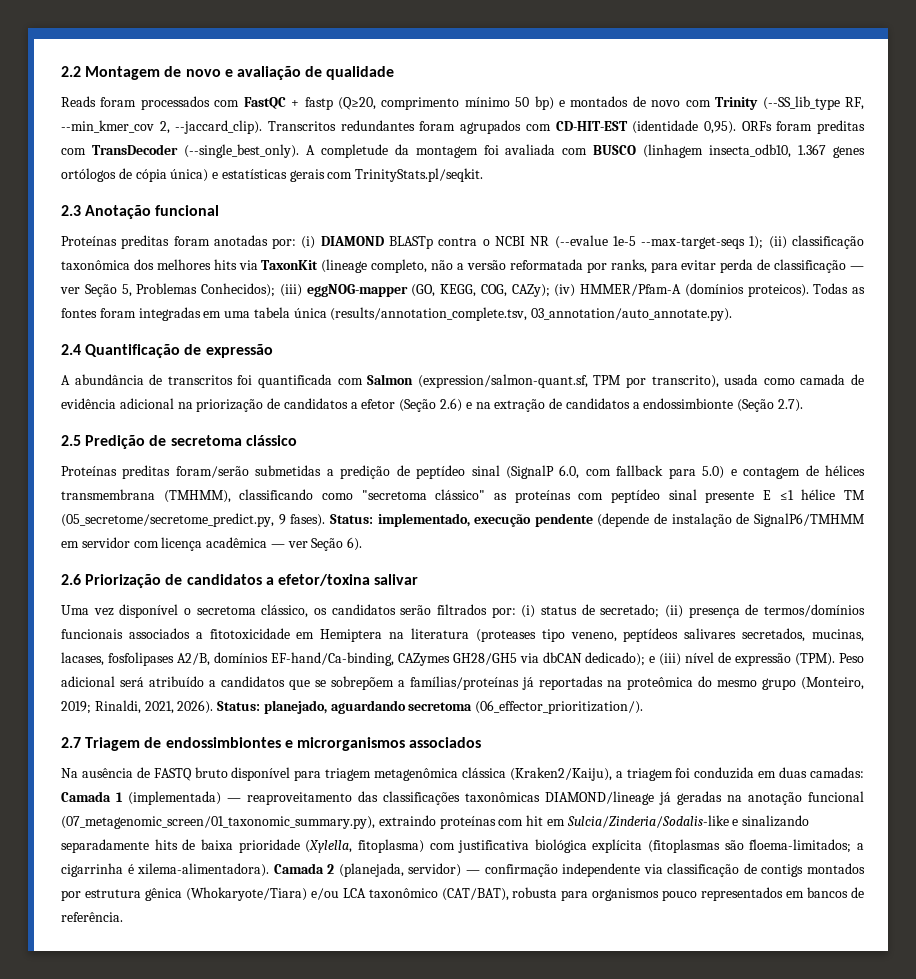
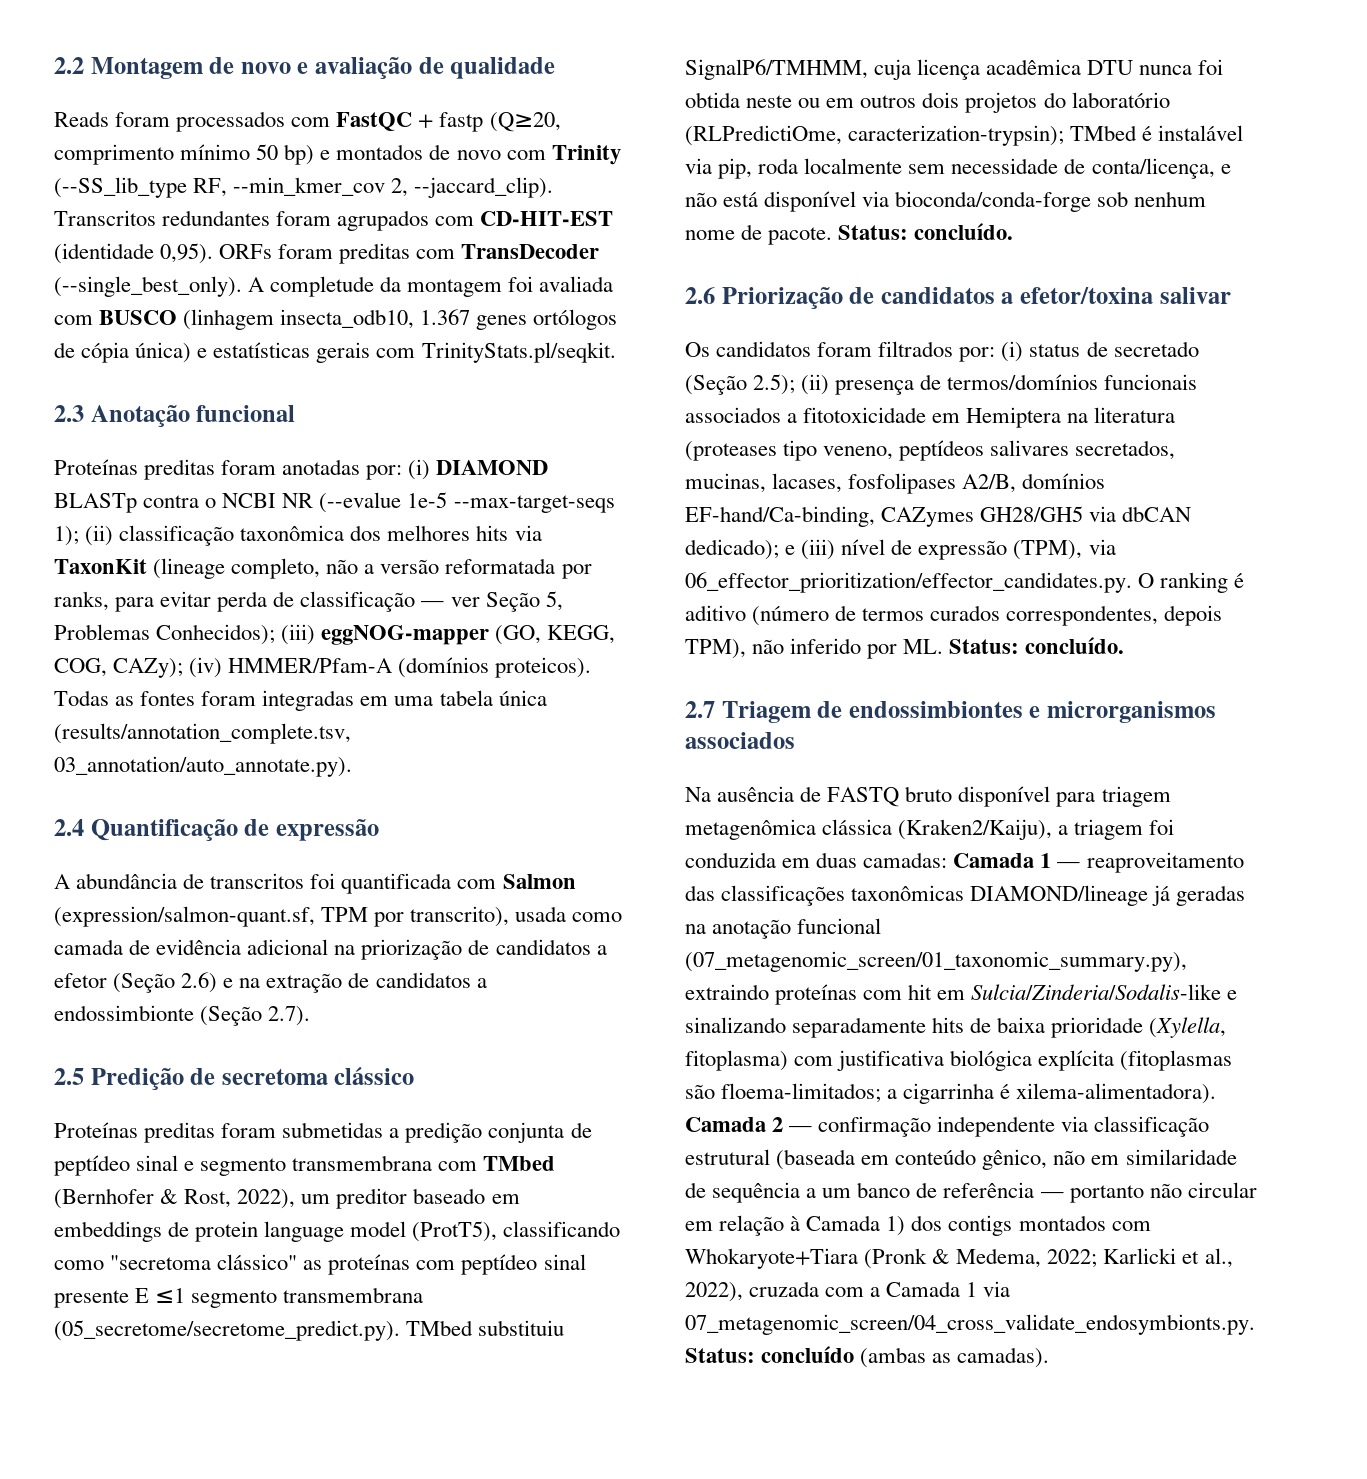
- Proteínas preditas foram/serão submetidas a predição de peptídeo sinal (SignalP 6.0, com fallback para 5.0) e contagem de hélices transmembrana (TMHMM), classificando como "secretoma clássico" as proteínas com peptídeo sinal presente E ≤1 hélice TM (05_secretome/secretome_predict.py, 9 fases). Status: implementado, execução pendente (depende de instalação de SignalP6/TMHMM em servidor com licença acadêmica — ver Seção 6).
+ Proteínas preditas foram submetidas a predição conjunta de peptídeo sinal e segmento transmembrana com TMbed (Bernhofer & Rost, 2022), um preditor baseado em embeddings de protein language model (ProtT5), classificando como "secretoma clássico" as proteínas com peptídeo sinal presente E ≤1 segmento transmembrana (05_secretome/secretome_predict.py). TMbed substituiu SignalP6/TMHMM, cuja licença acadêmica DTU nunca foi obtida neste ou em outros dois projetos do laboratório (RLPredictiOme, caracterization-trypsin); TMbed é instalável via pip, roda localmente sem necessidade de conta/licença, e não está disponível via bioconda/conda-forge sob nenhum nome de pacote. Status: concluído.
- Uma vez disponível o secretoma clássico, os candidatos serão filtrados por: (i) status de secretado; (ii) presença de termos/domínios funcionais associados a fitotoxicidade em Hemiptera na literatura (proteases tipo veneno, peptídeos salivares secretados, mucinas, lacases, fosfolipases A2/B, domínios EF-hand/Ca-binding, CAZymes GH28/GH5 via dbCAN dedicado); e (iii) nível de expressão (TPM). Peso adicional será atribuído a candidatos que se sobrepõem a famílias/proteínas já reportadas na proteômica do mesmo grupo (Monteiro, 2019; Rinaldi, 2021, 2026). Status: planejado, aguardando secretoma (06_effector_prioritization/).
+ Os candidatos foram filtrados por: (i) status de secretado (Seção 2.5); (ii) presença de termos/domínios funcionais associados a fitotoxicidade em Hemiptera na literatura (proteases tipo veneno, peptídeos salivares secretados, mucinas, lacases, fosfolipases A2/B, domínios EF-hand/Ca-binding, CAZymes GH28/GH5 via dbCAN dedicado); e (iii) nível de expressão (TPM), via 06_effector_prioritization/effector_candidates.py. O ranking é aditivo (número de termos curados correspondentes, depois TPM), não inferido por ML. Status: concluído.
- Na ausência de FASTQ bruto disponível para triagem metagenômica clássica (Kraken2/Kaiju), a triagem foi conduzida em duas camadas: Camada 1 (implementada) — reaproveitamento das classificações taxonômicas DIAMOND/lineage já geradas na anotação funcional (07_metagenomic_screen/01_taxonomic_summary.py), extraindo proteínas com hit em Sulcia/Zinderia/Sodalis-like e sinalizando separadamente hits de baixa prioridade (Xylella, fitoplasma) com justificativa biológica explícita (fitoplasmas são floema-limitados; a cigarrinha é xilema-alimentadora).
+ Na ausência de FASTQ bruto disponível para triagem metagenômica clássica (Kraken2/Kaiju), a triagem foi conduzida em duas camadas: Camada 1 — reaproveitamento das classificações taxonômicas DIAMOND/lineage já geradas na anotação funcional (07_metagenomic_screen/01_taxonomic_summary.py), extraindo proteínas com hit em Sulcia/Zinderia/Sodalis-like e sinalizando separadamente hits de baixa prioridade (Xylella, fitoplasma) com justificativa biológica explícita (fitoplasmas são floema-limitados; a cigarrinha é xilema-alimentadora).
- Camada 2 (planejada, servidor) — confirmação independente via classificação de contigs montados por estrutura gênica (Whokaryote/Tiara) e/ou LCA taxonômico (CAT/BAT), robusta para organismos pouco representados em bancos de referência.
+ Camada 2 — confirmação independente via classificação estrutural (baseada em conteúdo gênico, não em similaridade de sequência a um banco de referência — portanto não circular em relação à Camada 1) dos contigs montados com Whokaryote+Tiara (Pronk & Medema, 2022; Karlicki et al., 2022), cruzada com a Camada 1 via 07_metagenomic_screen/04_cross_validate_endosymbionts.py. Status: concluído (ambas as camadas).

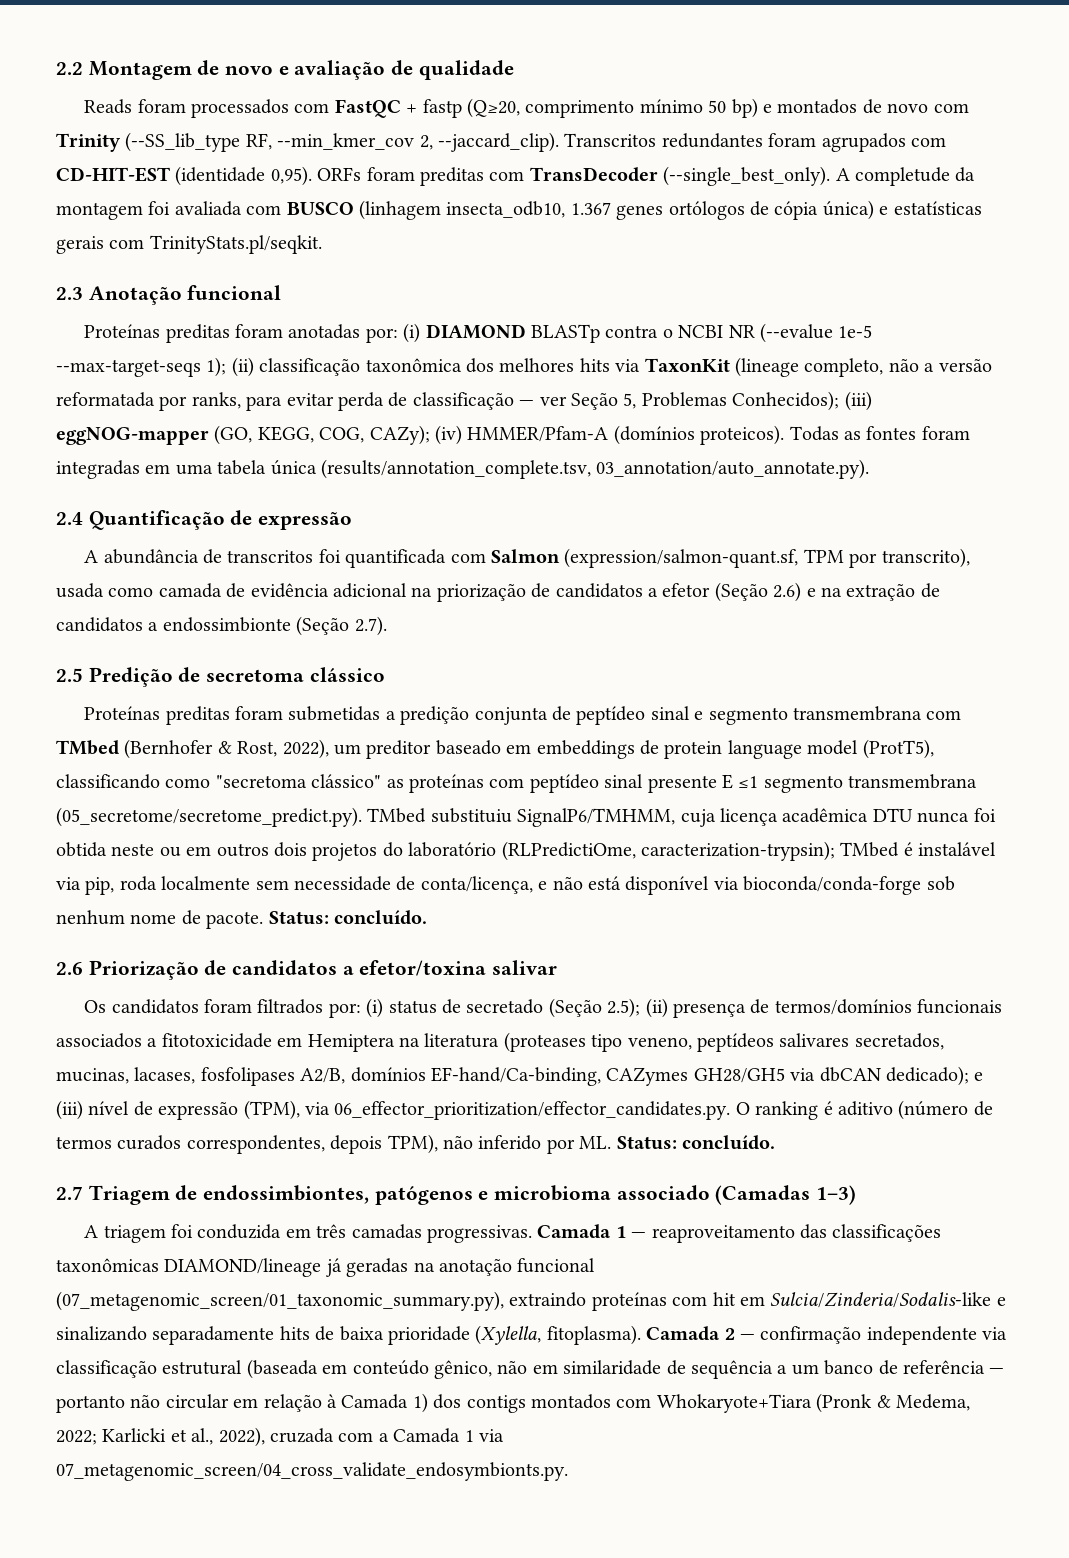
- 2.7 Triagem de endossimbiontes e microrganismos associados
- Na ausência de FASTQ bruto disponível para triagem metagenômica clássica (Kraken2/Kaiju), a triagem foi conduzida em duas camadas: Camada 1 — reaproveitamento das classificações taxonômicas DIAMOND/lineage já geradas na anotação funcional (07_metagenomic_screen/01_taxonomic_summary.py), extraindo proteínas com hit em Sulcia/Zinderia/Sodalis-like e sinalizando separadamente hits de baixa prioridade (Xylella, fitoplasma) com justificativa biológica explícita (fitoplasmas são floema-limitados; a cigarrinha é xilema-alimentadora).
+ 2.7 Triagem de endossimbiontes, patógenos e microbioma associado (Camadas 1–3)
+ A triagem foi conduzida em três camadas progressivas. Camada 1 — reaproveitamento das classificações taxonômicas DIAMOND/lineage já geradas na anotação funcional (07_metagenomic_screen/01_taxonomic_summary.py), extraindo proteínas com hit em Sulcia/Zinderia/Sodalis-like e sinalizando separadamente hits de baixa prioridade (Xylella, fitoplasma).
- Camada 2 — confirmação independente via classificação estrutural (baseada em conteúdo gênico, não em similaridade de sequência a um banco de referência — portanto não circular em relação à Camada 1) dos contigs montados com Whokaryote+Tiara (Pronk & Medema, 2022; Karlicki et al., 2022), cruzada com a Camada 1 via 07_metagenomic_screen/04_cross_validate_endosymbionts.py. Status: concluído (ambas as camadas).
+ Camada 2 — confirmação independente via classificação estrutural (baseada em conteúdo gênico, não em similaridade de sequência a um banco de referência — portanto não circular em relação à Camada 1) dos contigs montados com Whokaryote+Tiara (Pronk & Medema, 2022; Karlicki et al., 2022), cruzada com a Camada 1 via 07_metagenomic_screen/04_cross_validate_endosymbionts.py.

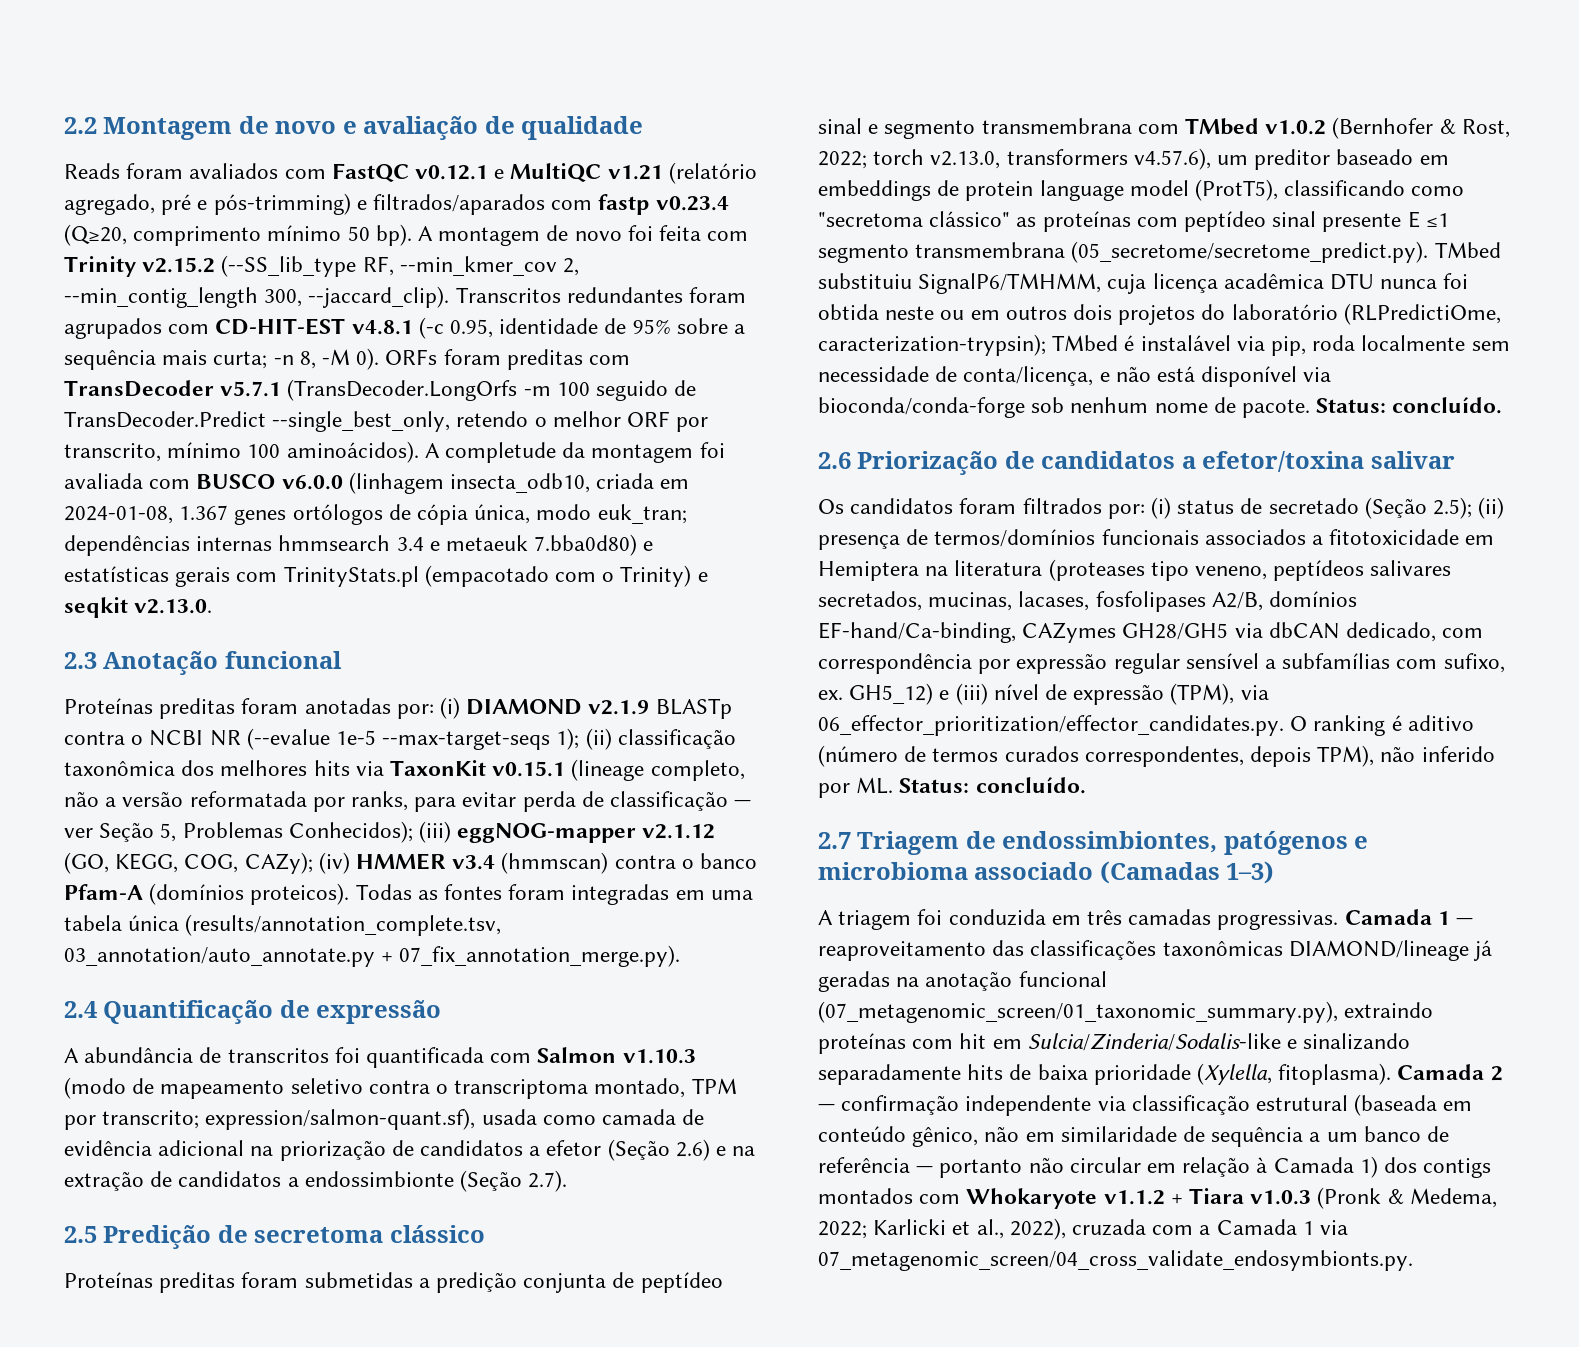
- Reads foram processados com FastQC + fastp (Q≥20, comprimento mínimo 50 bp) e montados de novo com Trinity (--SS_lib_type RF, --min_kmer_cov 2, --jaccard_clip).
+ Reads foram avaliados com FastQC v0.12.1 e MultiQC v1.21 (relatório agregado, pré e pós-trimming) e filtrados/aparados com fastp v0.23.4 (Q≥20, comprimento mínimo 50 bp). A montagem de novo foi feita com Trinity v2.15.2 (--SS_lib_type RF, --min_kmer_cov 2, --min_contig_length 300, --jaccard_clip).
- Transcritos redundantes foram agrupados com CD-HIT-EST (identidade 0,95).
+ Transcritos redundantes foram agrupados com CD-HIT-EST v4.8.1 (-c 0.95, identidade de 95% sobre a sequência mais curta; -n 8, -M 0).
- ORFs foram preditas com TransDecoder (--single_best_only).
+ ORFs foram preditas com TransDecoder v5.7.1 (TransDecoder.LongOrfs -m 100 seguido de TransDecoder.Predict --single_best_only, retendo o melhor ORF por transcrito, mínimo 100 aminoácidos).
- A completude da montagem foi avaliada com BUSCO (linhagem insecta_odb10, 1.367 genes ortólogos de cópia única) e estatísticas gerais com TrinityStats.pl/seqkit.
+ A completude da montagem foi avaliada com BUSCO v6.0.0 (linhagem insecta_odb10, criada em 2024-01-08, 1.367 genes ortólogos de cópia única, modo euk_tran; dependências internas hmmsearch 3.4 e metaeuk 7.bba0d80) e estatísticas gerais com TrinityStats.pl (empacotado com o Trinity) e seqkit v2.13.0.
- Proteínas preditas foram anotadas por: (i) DIAMOND BLASTp contra o NCBI NR (--evalue 1e-5 --max-target-seqs 1); (ii) classificação taxonômica dos melhores hits via TaxonKit (lineage completo, não a versão reformatada por ranks, para evitar perda de classificação — ver Seção 5, Problemas Conhecidos); (iii) eggNOG-mapper (GO, KEGG, COG, CAZy); (iv) HMMER/Pfam-A (domínios proteicos).
+ Proteínas preditas foram anotadas por: (i) DIAMOND v2.1.9 BLASTp contra o NCBI NR (--evalue 1e-5 --max-target-seqs 1); (ii) classificação taxonômica dos melhores hits via TaxonKit v0.15.1 (lineage completo, não a versão reformatada por ranks, para evitar perda de classificação — ver Seção 5, Problemas Conhecidos); (iii) eggNOG-mapper v2.1.12 (GO, KEGG, COG, CAZy); (iv) HMMER v3.4 (hmmscan) contra o banco Pfam-A (domínios proteicos).
- Todas as fontes foram integradas em uma tabela única (results/annotation_complete.tsv, 03_annotation/auto_annotate.py).
+ Todas as fontes foram integradas em uma tabela única (results/annotation_complete.tsv, 03_annotation/auto_annotate.py + 07_fix_annotation_merge.py).
- A abundância de transcritos foi quantificada com Salmon (expression/salmon-quant.sf, TPM por transcrito), usada como camada de evidência adicional na priorização de candidatos a efetor (Seção 2.6) e na extração de candidatos a endossimbionte (Seção 2.7).
+ A abundância de transcritos foi quantificada com Salmon v1.10.3 (modo de mapeamento seletivo contra o transcriptoma montado, TPM por transcrito; expression/salmon-quant.sf), usada como camada de evidência adicional na priorização de candidatos a efetor (Seção 2.6) e na extração de candidatos a endossimbionte (Seção 2.7).
- Proteínas preditas foram submetidas a predição conjunta de peptídeo sinal e segmento transmembrana com TMbed (Bernhofer & Rost, 2022), um preditor baseado em embeddings de protein language model (ProtT5), classificando como "secretoma clássico" as proteínas com peptídeo sinal presente E ≤1 segmento transmembrana (05_secretome/secretome_predict.py). TMbed substituiu SignalP6/TMHMM, cuja licença acadêmica DTU nunca foi obtida neste ou em outros dois projetos do laboratório (RLPredictiOme, caracterization-trypsin);
+ Proteínas preditas foram submetidas a predição conjunta de peptídeo sinal e segmento transmembrana com TMbed v1.0.2 (Bernhofer & Rost, 2022; torch v2.13.0, transformers v4.57.6), um preditor baseado em embeddings de protein language model (ProtT5), classificando como "secretoma clássico" as proteínas com peptídeo sinal presente E ≤1 segmento transmembrana (05_secretome/secretome_predict.py). TMbed substituiu SignalP6/TMHMM, cuja licença acadêmica DTU nunca foi obtida neste ou em outros dois projetos do laboratório (RLPredictiOme, caracterization-trypsin);
- (ii) presença de termos/domínios funcionais associados a fitotoxicidade em Hemiptera na literatura (proteases tipo veneno, peptídeos salivares secretados, mucinas, lacases, fosfolipases A2/B, domínios EF-hand/Ca-binding, CAZymes GH28/GH5 via dbCAN dedicado); e (iii) nível de expressão (TPM), via 06_effector_prioritization/effector_candidates.py. O ranking é aditivo (número de termos curados correspondentes, depois TPM), não inferido por ML. Status:
+ (ii) presença de termos/domínios funcionais associados a fitotoxicidade em Hemiptera na literatura (proteases tipo veneno, peptídeos salivares secretados, mucinas, lacases, fosfolipases A2/B, domínios EF-hand/Ca-binding, CAZymes GH28/GH5 via dbCAN dedicado, com correspondência por expressão regular sensível a subfamílias com sufixo, ex. GH5_12) e (iii) nível de expressão (TPM), via 06_effector_prioritization/effector_candidates.py. O ranking é aditivo (número de termos curados correspondentes, depois TPM), não inferido por ML. Status:
- Camada 2 — confirmação independente via classificação estrutural (baseada em conteúdo gênico, não em similaridade de sequência a um banco de referência — portanto não circular em relação à Camada 1) dos contigs montados com Whokaryote+Tiara (Pronk & Medema, 2022; Karlicki et al., 2022), cruzada com a Camada 1 via 07_metagenomic_screen/04_cross_validate_endosymbionts.py.
+ Camada 2 — confirmação independente via classificação estrutural (baseada em conteúdo gênico, não em similaridade de sequência a um banco de referência — portanto não circular em relação à Camada 1) dos contigs montados com Whokaryote v1.1.2 + Tiara v1.0.3 (Pronk & Medema, 2022; Karlicki et al., 2022), cruzada com a Camada 1 via 07_metagenomic_screen/04_cross_validate_endosymbionts.py.

